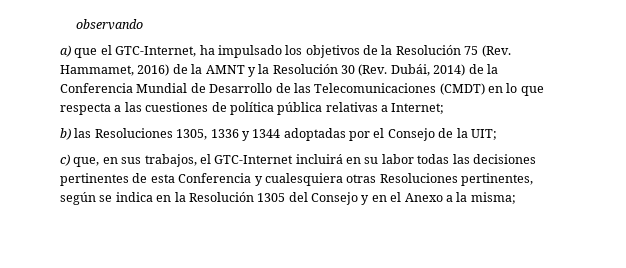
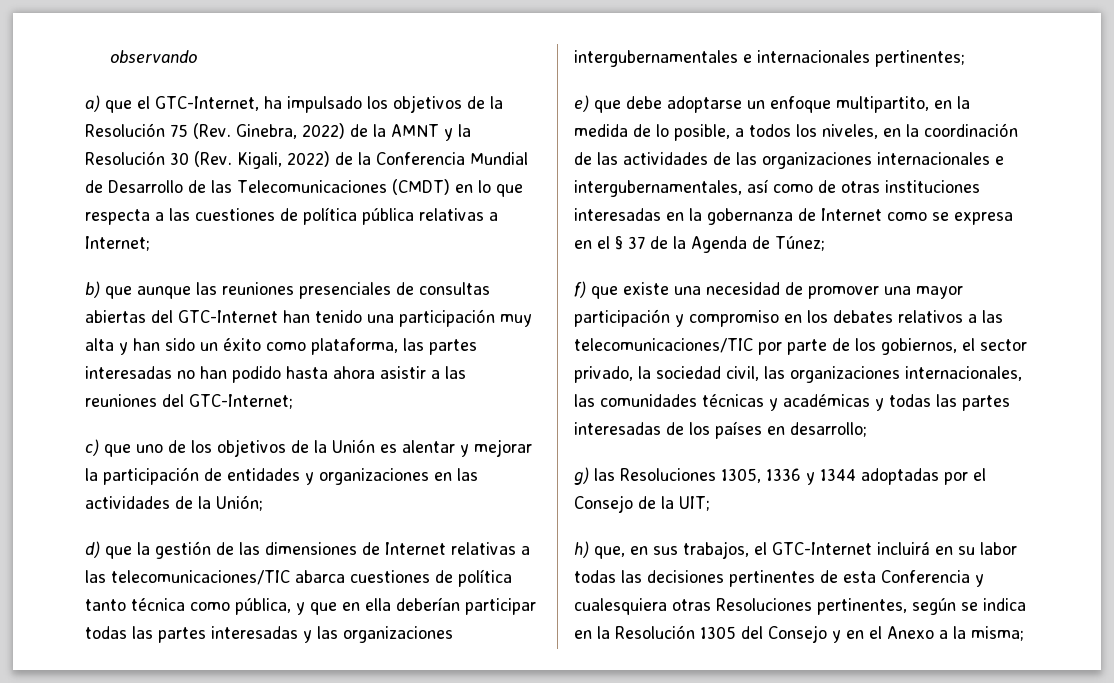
- a) que el GTC-Internet, ha impulsado los objetivos de la Resolución 75 (Rev. Hammamet, 2016) de la AMNT y la Resolución 30 (Rev. Dubái, 2014) de la Conferencia Mundial de Desarrollo de las Telecomunicaciones (CMDT) en lo que respecta a las cuestiones de política pública relativas a Internet;
+ a) que el GTC-Internet, ha impulsado los objetivos de la Resolución 75 (Rev. Ginebra, 2022) de la AMNT y la Resolución 30 (Rev. Kigali, 2022) de la Conferencia Mundial de Desarrollo de las Telecomunicaciones (CMDT) en lo que respecta a las cuestiones de política pública relativas a Internet;
- b) las Resoluciones 1305, 1336 y 1344 adoptadas por el Consejo de la UIT;
+ b) que aunque las reuniones presenciales de consultas abiertas del GTC-Internet han tenido una participación muy alta y han sido un éxito como plataforma, las partes interesadas no han podido hasta ahora asistir a las reuniones del GTC-Internet;
+ c) que uno de los objetivos de la Unión es alentar y mejorar la participación de entidades y organizaciones en las actividades de la Unión;
+ d) que la gestión de las dimensiones de Internet relativas a las telecomunicaciones/TIC abarca cuestiones de política tanto técnica como pública, y que en ella deberían participar todas las partes interesadas y las organizaciones intergubernamentales e internacionales pertinentes;
+ e) que debe adoptarse un enfoque multipartito, en la medida de lo posible, a todos los niveles, en la coordinación de las actividades de las organizaciones internacionales e intergubernamentales, así como de otras instituciones interesadas en la gobernanza de Internet como se expresa en el § 37 de la Agenda de Túnez;
+ f) que existe una necesidad de promover una mayor participación y compromiso en los debates relativos a las telecomunicaciones/TIC por parte de los gobiernos, el sector privado, la sociedad civil, las organizaciones internacionales, las comunidades técnicas y académicas y todas las partes interesadas de los países en desarrollo;
+ g) las Resoluciones 1305, 1336 y 1344 adoptadas por el Consejo de la UIT;
- c) que, en sus trabajos, el GTC-Internet incluirá en su labor todas las decisiones pertinentes de esta Conferencia y cualesquiera otras Resoluciones pertinentes, según se indica en la Resolución 1305 del Consejo y en el Anexo a la misma;
+ h) que, en sus trabajos, el GTC-Internet incluirá en su labor todas las decisiones pertinentes de esta Conferencia y cualesquiera otras Resoluciones pertinentes, según se indica en la Resolución 1305 del Consejo y en el Anexo a la misma;

